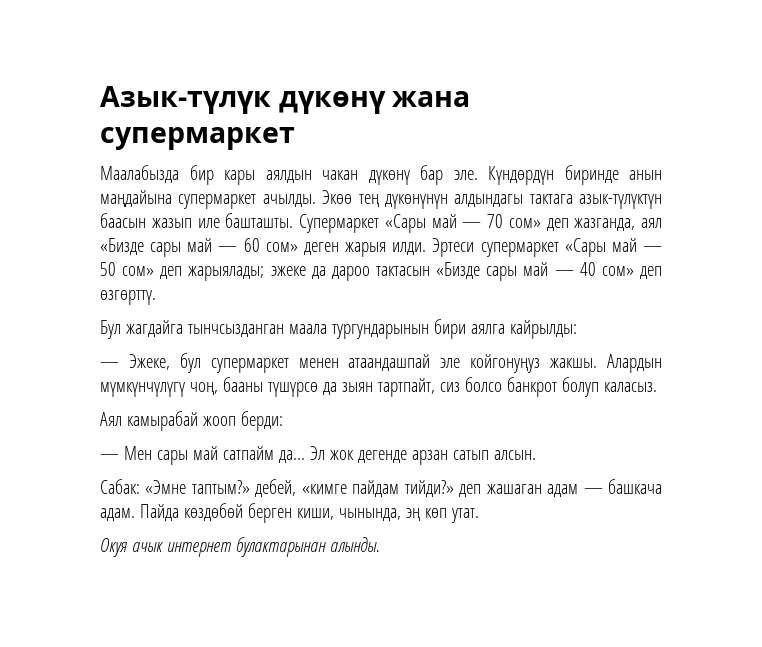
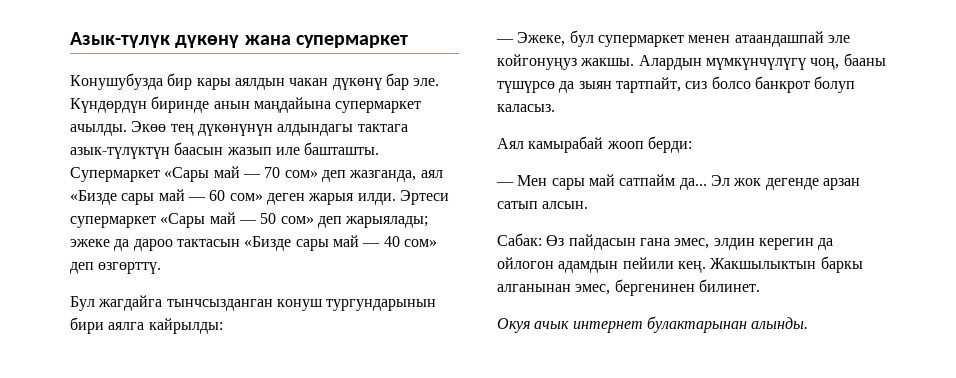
- Маалабызда бир кары аялдын чакан дүкөнү бар эле.
+ Конушубузда бир кары аялдын чакан дүкөнү бар эле.
- Бул жагдайга тынчсызданган маала тургундарынын бири аялга кайрылды:
+ Бул жагдайга тынчсызданган конуш тургундарынын бири аялга кайрылды:
- Сабак: «Эмне таптым?» дебей, «кимге пайдам тийди?» деп жашаган адам — башкача адам. Пайда көздөбөй берген киши, чынында, эң көп утат.
+ Сабак: Өз пайдасын гана эмес, элдин керегин да ойлогон адамдын пейили кең. Жакшылыктын баркы алганынан эмес, бергенинен билинет.

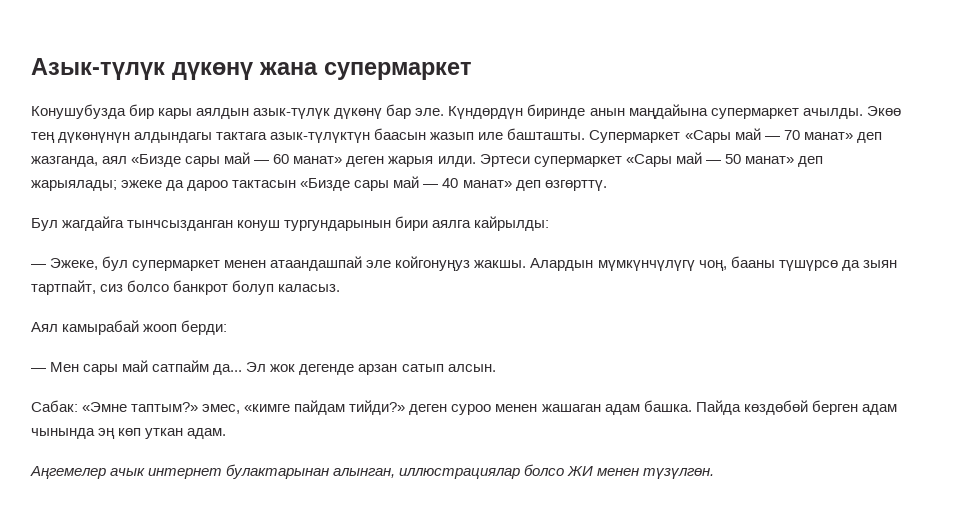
- Конушубузда бир кары аялдын чакан дүкөнү бар эле.
+ Конушубузда бир кары аялдын азык-түлүк дүкөнү бар эле.
- Супермаркет «Сары май — 70 сом» деп жазганда, аял «Бизде сары май — 60 сом» деген жарыя илди.
+ Супермаркет «Сары май — 70 манат» деп жазганда, аял «Бизде сары май — 60 манат» деген жарыя илди.
- Эртеси супермаркет «Сары май — 50 сом» деп жарыялады; эжеке да дароо тактасын «Бизде сары май — 40 сом» деп өзгөрттү.
+ Эртеси супермаркет «Сары май — 50 манат» деп жарыялады; эжеке да дароо тактасын «Бизде сары май — 40 манат» деп өзгөрттү.
- Сабак: Өз пайдасын гана эмес, элдин керегин да ойлогон адамдын пейили кең. Жакшылыктын баркы алганынан эмес, бергенинен билинет.
- Окуя ачык интернет булактарынан алынды.
+ Сабак: «Эмне таптым?» эмес, «кимге пайдам тийди?» деген суроо менен жашаган адам башка. Пайда көздөбөй берген адам чынында эң көп уткан адам.
+ Аңгемелер ачык интернет булактарынан алынган, иллюстрациялар болсо ЖИ менен түзүлгөн.

